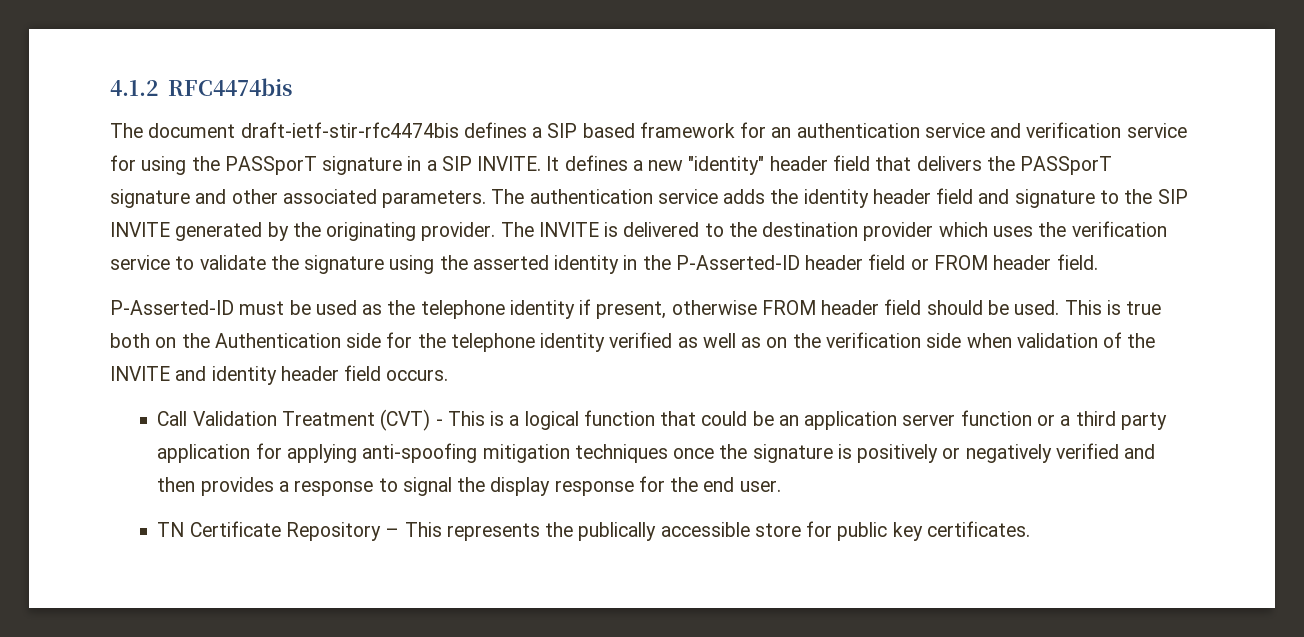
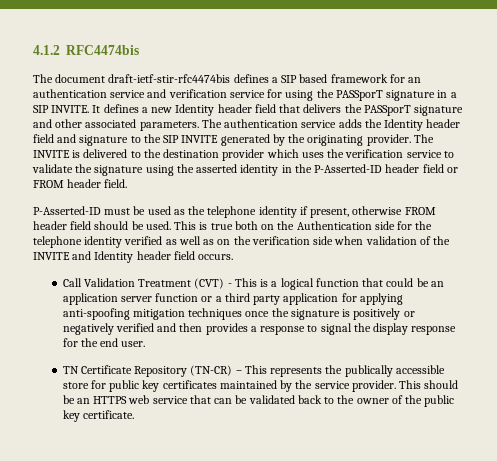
- It defines a new "identity" header field that delivers the PASSporT signature and other associated parameters.
+ It defines a new Identity header field that delivers the PASSporT signature and other associated parameters.
- The authentication service adds the identity header field and signature to the SIP INVITE generated by the originating provider.
+ The authentication service adds the Identity header field and signature to the SIP INVITE generated by the originating provider.
- This is true both on the Authentication side for the telephone identity verified as well as on the verification side when validation of the INVITE and identity header field occurs.
+ This is true both on the Authentication side for the telephone identity verified as well as on the verification side when validation of the INVITE and Identity header field occurs.
- TN Certificate Repository – This represents the publically accessible store for public key certificates.
+ TN Certificate Repository (TN-CR) – This represents the publically accessible store for public key certificates maintained by the service provider. This should be an HTTPS web service that can be validated back to the owner of the public key certificate.

